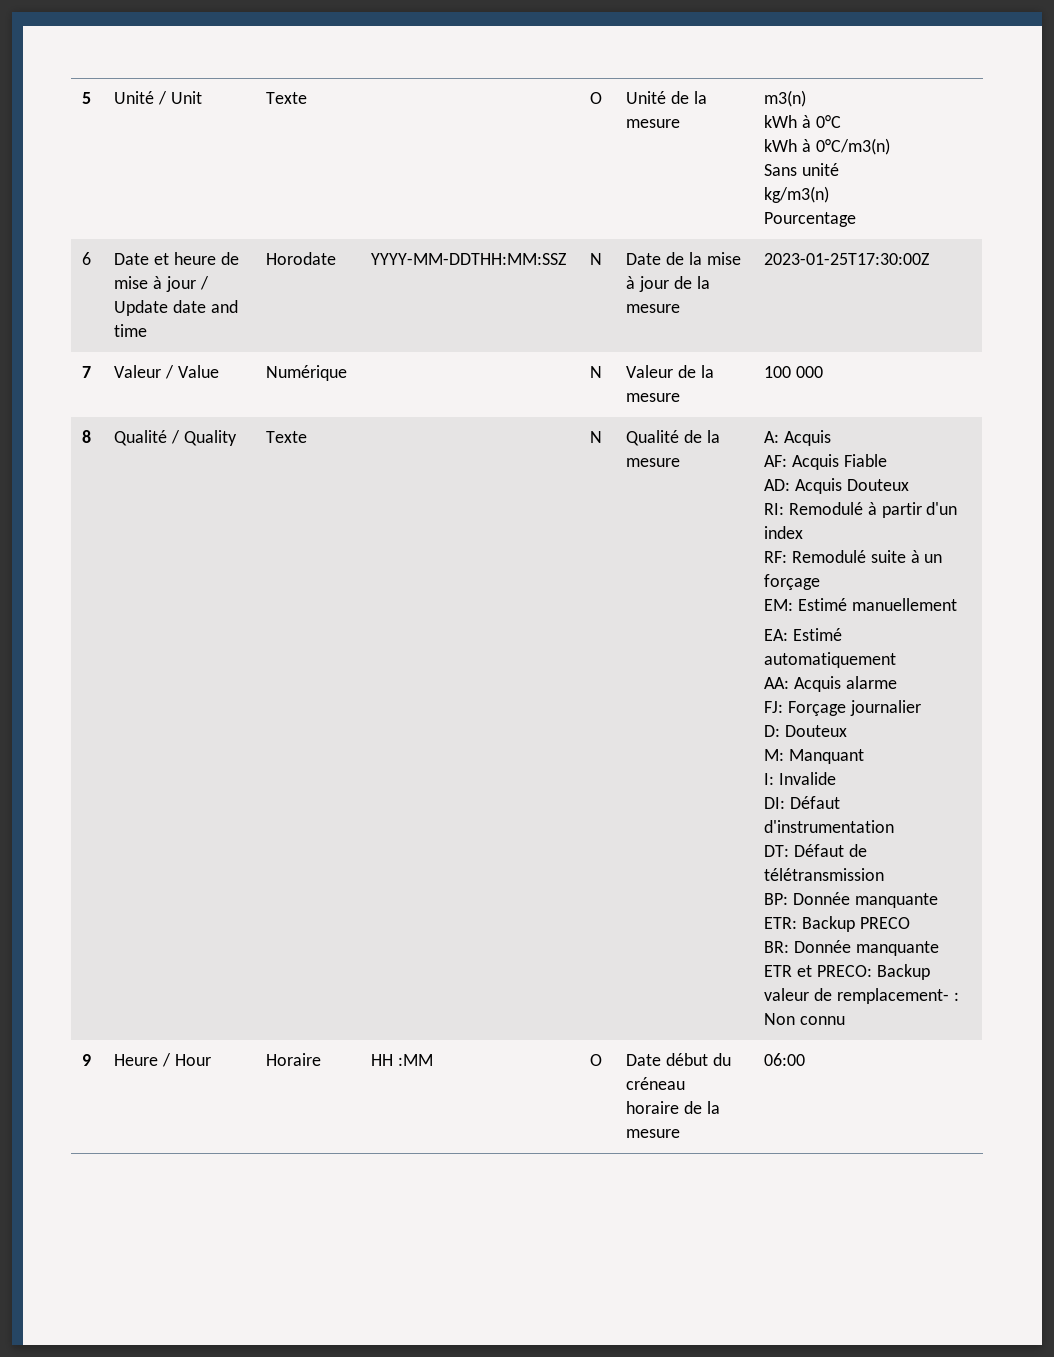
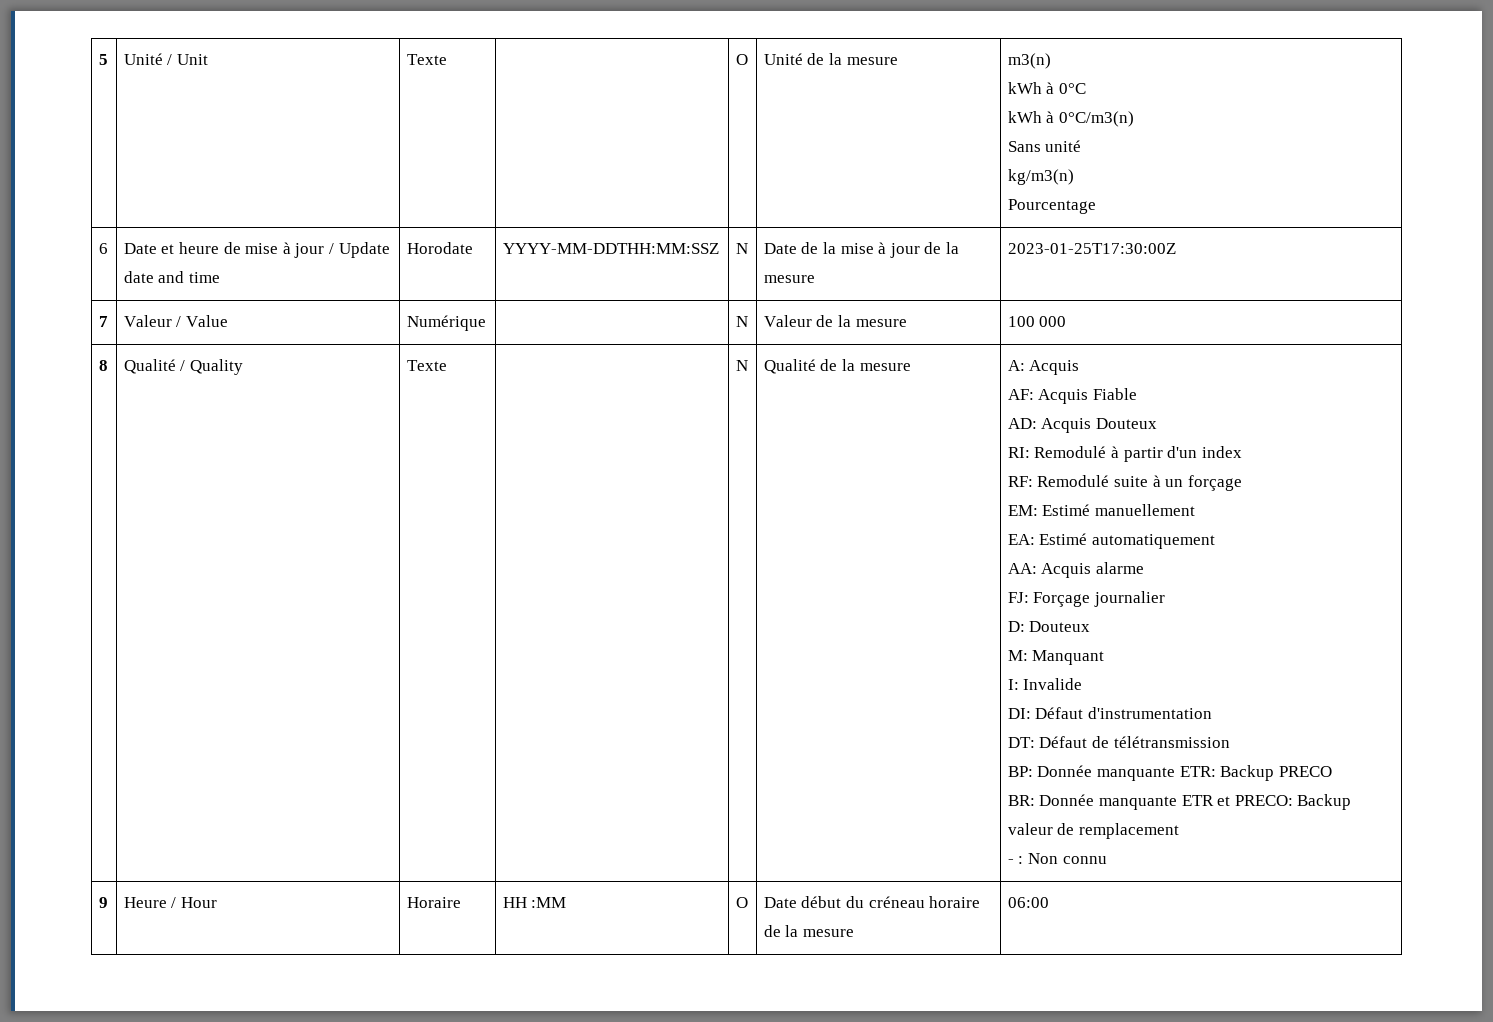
- BR: Donnée manquante ETR et PRECO: Backup valeur de remplacement- : Non connu
+ BR: Donnée manquante ETR et PRECO: Backup valeur de remplacement
+ - : Non connu

